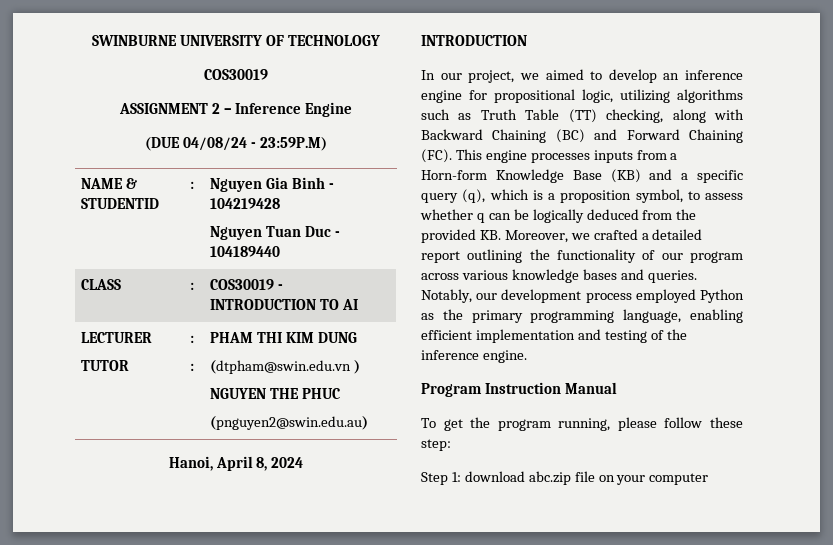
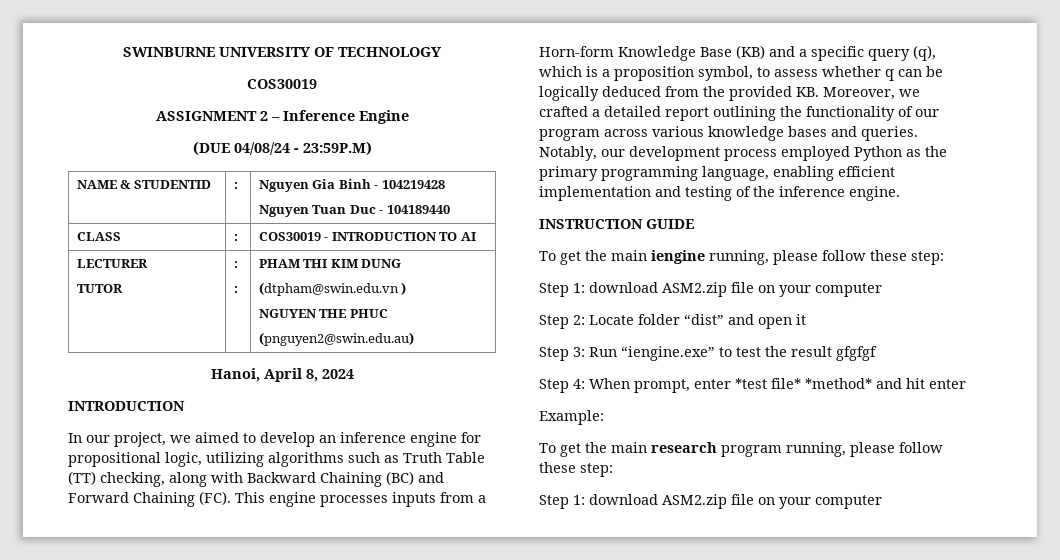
- Program Instruction Manual
- To get the program running, please follow these step:
- Step 1: download abc.zip file on your computer
+ INSTRUCTION GUIDE
+ To get the main iengine running, please follow these step:
+ Step 1: download ASM2.zip file on your computer
+ Step 2: Locate folder “dist” and open it
+ Step 3: Run “iengine.exe” to test the result gfgfgf
+ Step 4: When prompt, enter *test file* *method* and hit enter
+ Example:
+ To get the main research program running, please follow these step:
+ Step 1: download ASM2.zip file on your computer

